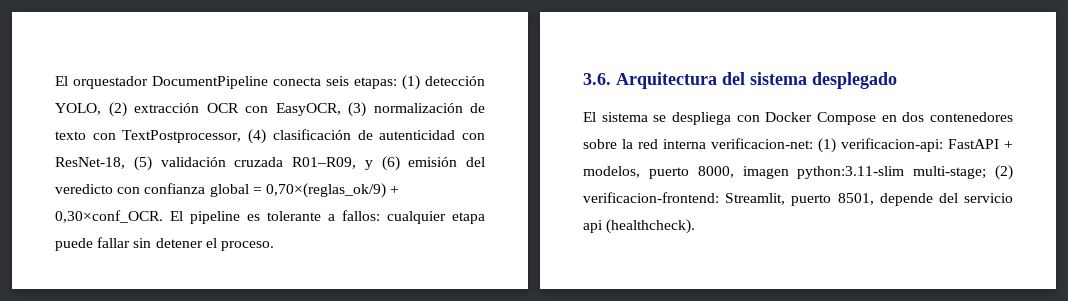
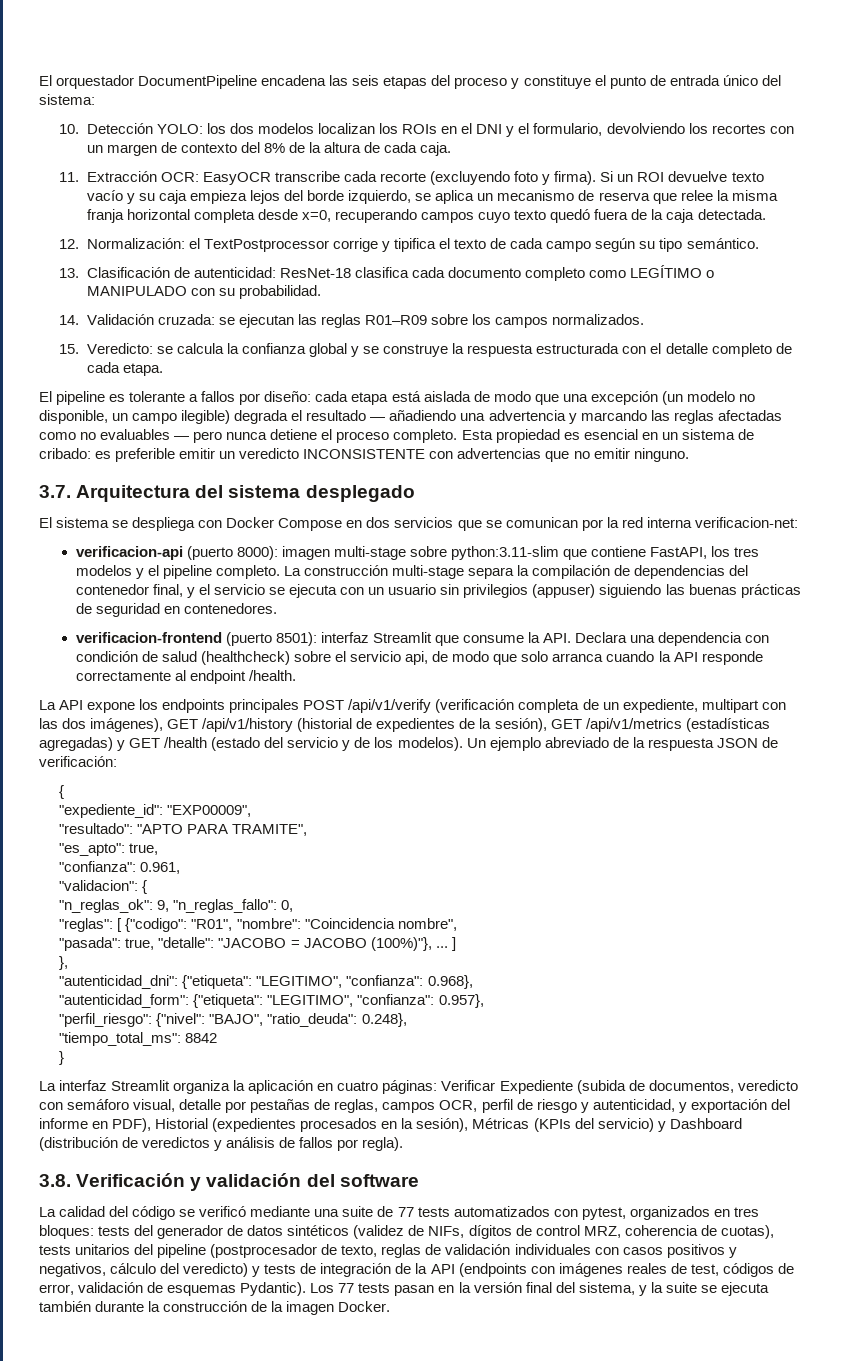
- El orquestador DocumentPipeline conecta seis etapas: (1) detección YOLO, (2) extracción OCR con EasyOCR, (3) normalización de texto con TextPostprocessor, (4) clasificación de autenticidad con ResNet-18, (5) validación cruzada R01–R09, y (6) emisión del veredicto con confianza global = 0,70×(reglas_ok/9) + 0,30×conf_OCR. El pipeline es tolerante a fallos: cualquier etapa puede fallar sin detener el proceso.
- 3.6. Arquitectura del sistema desplegado
+ El orquestador DocumentPipeline encadena las seis etapas del proceso y constituye el punto de entrada único del sistema:
+ 10. Detección YOLO: los dos modelos localizan los ROIs en el DNI y el formulario, devolviendo los recortes con un margen de contexto del 8% de la altura de cada caja.
+ 11. Extracción OCR: EasyOCR transcribe cada recorte (excluyendo foto y firma). Si un ROI devuelve texto vacío y su caja empieza lejos del borde izquierdo, se aplica un mecanismo de reserva que relee la misma franja horizontal completa desde x=0, recuperando campos cuyo texto quedó fuera de la caja detectada.
+ 12. Normalización: el TextPostprocessor corrige y tipifica el texto de cada campo según su tipo semántico.
+ 13. Clasificación de autenticidad: ResNet-18 clasifica cada documento completo como LEGÍTIMO o MANIPULADO con su probabilidad.
+ 14. Validación cruzada: se ejecutan las reglas R01–R09 sobre los campos normalizados.
+ 15. Veredicto: se calcula la confianza global y se construye la respuesta estructurada con el detalle completo de cada etapa.
+ El pipeline es tolerante a fallos por diseño: cada etapa está aislada de modo que una excepción (un modelo no disponible, un campo ilegible) degrada el resultado — añadiendo una advertencia y marcando las reglas afectadas como no evaluables — pero nunca detiene el proceso completo. Esta propiedad es esencial en un sistema de cribado: es preferible emitir un veredicto INCONSISTENTE con advertencias que no emitir ninguno.
+ 3.7. Arquitectura del sistema desplegado
- El sistema se despliega con Docker Compose en dos contenedores sobre la red interna verificacion-net: (1) verificacion-api: FastAPI + modelos, puerto 8000, imagen python:3.11-slim multi-stage; (2) verificacion-frontend: Streamlit, puerto 8501, depende del servicio api (healthcheck).
+ El sistema se despliega con Docker Compose en dos servicios que se comunican por la red interna verificacion-net:
+ verificacion-api (puerto 8000): imagen multi-stage sobre python:3.11-slim que contiene FastAPI, los tres modelos y el pipeline completo. La construcción multi-stage separa la compilación de dependencias del contenedor final, y el servicio se ejecuta con un usuario sin privilegios (appuser) siguiendo las buenas prácticas de seguridad en contenedores.
+ verificacion-frontend (puerto 8501): interfaz Streamlit que consume la API. Declara una dependencia con condición de salud (healthcheck) sobre el servicio api, de modo que solo arranca cuando la API responde correctamente al endpoint /health.
+ La API expone los endpoints principales POST /api/v1/verify (verificación completa de un expediente, multipart con las dos imágenes), GET /api/v1/history (historial de expedientes de la sesión), GET /api/v1/metrics (estadísticas agregadas) y GET /health (estado del servicio y de los modelos). Un ejemplo abreviado de la respuesta JSON de verificación:
+ {
+ "expediente_id": "EXP00009",
+ "resultado": "APTO PARA TRAMITE",
+ "es_apto": true,
+ "confianza": 0.961,
+ "validacion": {
+ "n_reglas_ok": 9, "n_reglas_fallo": 0,
+ "reglas": [ {"codigo": "R01", "nombre": "Coincidencia nombre",
+ "pasada": true, "detalle": "JACOBO = JACOBO (100%)"}, ... ]
+ },
+ "autenticidad_dni": {"etiqueta": "LEGITIMO", "confianza": 0.968},
+ "autenticidad_form": {"etiqueta": "LEGITIMO", "confianza": 0.957},
+ "perfil_riesgo": {"nivel": "BAJO", "ratio_deuda": 0.248},
+ "tiempo_total_ms": 8842
+ }
+ La interfaz Streamlit organiza la aplicación en cuatro páginas: Verificar Expediente (subida de documentos, veredicto con semáforo visual, detalle por pestañas de reglas, campos OCR, perfil de riesgo y autenticidad, y exportación del informe en PDF), Historial (expedientes procesados en la sesión), Métricas (KPIs del servicio) y Dashboard (distribución de veredictos y análisis de fallos por regla).
+ 3.8. Verificación y validación del software
+ La calidad del código se verificó mediante una suite de 77 tests automatizados con pytest, organizados en tres bloques: tests del generador de datos sintéticos (validez de NIFs, dígitos de control MRZ, coherencia de cuotas), tests unitarios del pipeline (postprocesador de texto, reglas de validación individuales con casos positivos y negativos, cálculo del veredicto) y tests de integración de la API (endpoints con imágenes reales de test, códigos de error, validación de esquemas Pydantic). Los 77 tests pasan en la versión final del sistema, y la suite se ejecuta también durante la construcción de la imagen Docker.

